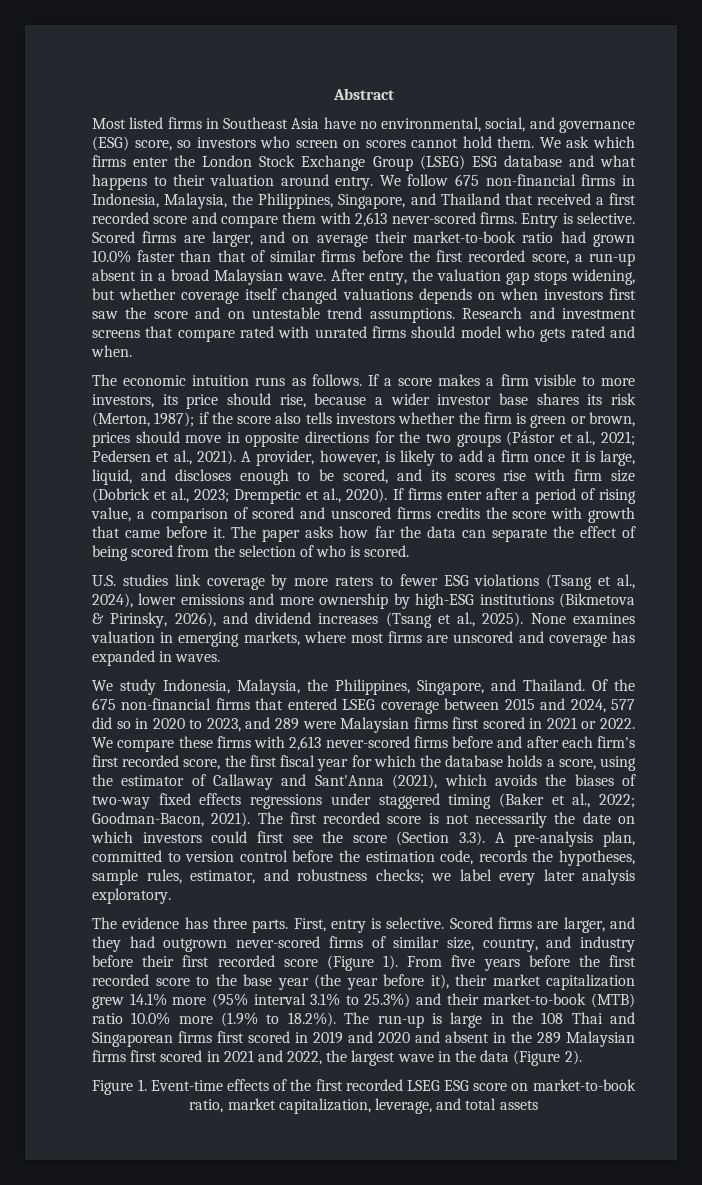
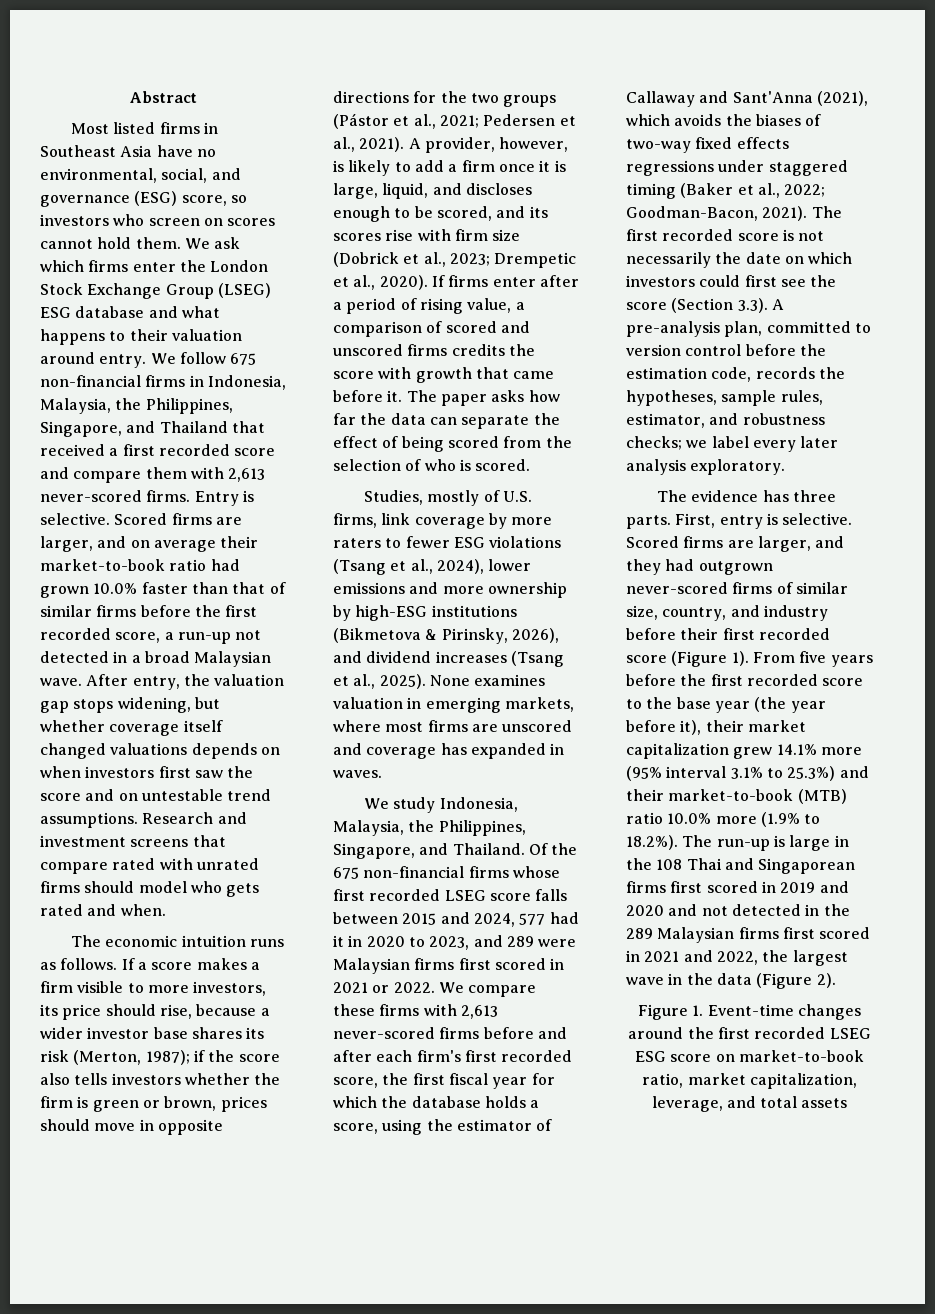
- Scored firms are larger, and on average their market-to-book ratio had grown 10.0% faster than that of similar firms before the first recorded score, a run-up absent in a broad Malaysian wave.
+ Scored firms are larger, and on average their market-to-book ratio had grown 10.0% faster than that of similar firms before the first recorded score, a run-up not detected in a broad Malaysian wave.
- U.S. studies link coverage by more raters to fewer ESG violations (Tsang et al., 2024), lower emissions and more ownership by high-ESG institutions (Bikmetova & Pirinsky, 2026), and dividend increases (Tsang et al., 2025).
+ Studies, mostly of U.S. firms, link coverage by more raters to fewer ESG violations (Tsang et al., 2024), lower emissions and more ownership by high-ESG institutions (Bikmetova & Pirinsky, 2026), and dividend increases (Tsang et al., 2025).
- Of the 675 non-financial firms that entered LSEG coverage between 2015 and 2024, 577 did so in 2020 to 2023, and 289 were Malaysian firms first scored in 2021 or 2022.
+ Of the 675 non-financial firms whose first recorded LSEG score falls between 2015 and 2024, 577 had it in 2020 to 2023, and 289 were Malaysian firms first scored in 2021 or 2022.
- From five years before the first recorded score to the base year (the year before it), their market capitalization grew 14.1% more (95% interval 3.1% to 25.3%) and their market-to-book (MTB) ratio 10.0% more (1.9% to 18.2%). The run-up is large in the 108 Thai and Singaporean firms first scored in 2019 and 2020 and absent in the 289 Malaysian firms first scored in 2021 and 2022, the largest wave in the data (Figure 2).
+ From five years before the first recorded score to the base year (the year before it), their market capitalization grew 14.1% more (95% interval 3.1% to 25.3%) and their market-to-book (MTB) ratio 10.0% more (1.9% to 18.2%). The run-up is large in the 108 Thai and Singaporean firms first scored in 2019 and 2020 and not detected in the 289 Malaysian firms first scored in 2021 and 2022, the largest wave in the data (Figure 2).
- Figure 1. Event-time effects of the first recorded LSEG ESG score on market-to-book ratio, market capitalization, leverage, and total assets
+ Figure 1. Event-time changes around the first recorded LSEG ESG score on market-to-book ratio, market capitalization, leverage, and total assets

